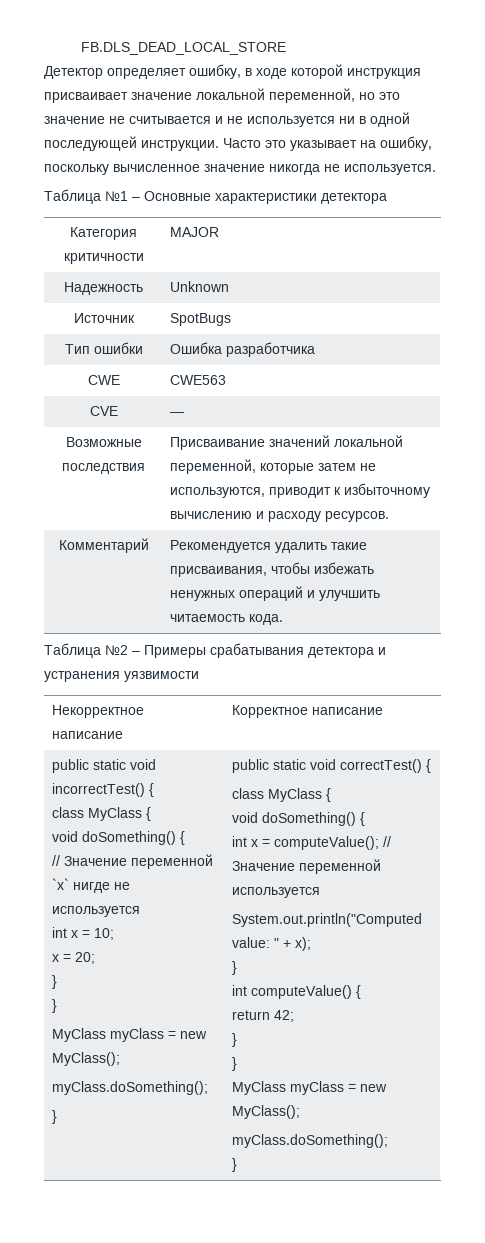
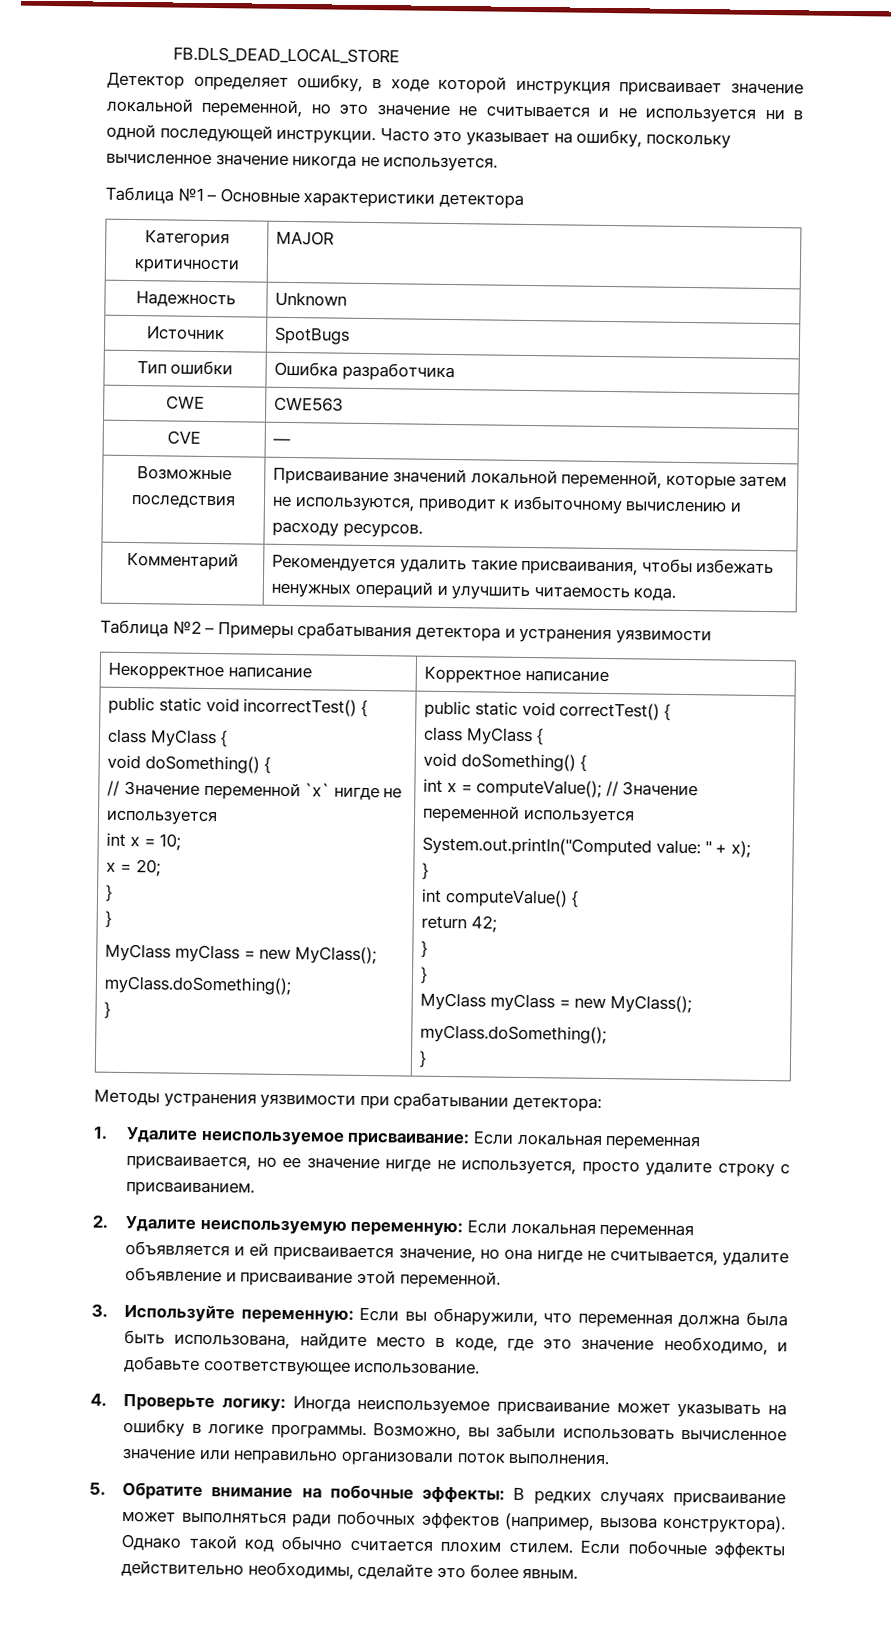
+ Методы устранения уязвимости при срабатывании детектора:
+ 1. Удалите неиспользуемое присваивание: Если локальная переменная присваивается, но ее значение нигде не используется, просто удалите строку с присваиванием.
+ 2. Удалите неиспользуемую переменную: Если локальная переменная объявляется и ей присваивается значение, но она нигде не считывается, удалите объявление и присваивание этой переменной.
+ 3. Используйте переменную: Если вы обнаружили, что переменная должна была быть использована, найдите место в коде, где это значение необходимо, и добавьте соответствующее использование.
+ 4. Проверьте логику: Иногда неиспользуемое присваивание может указывать на ошибку в логике программы. Возможно, вы забыли использовать вычисленное значение или неправильно организовали поток выполнения.
+ 5. Обратите внимание на побочные эффекты: В редких случаях присваивание может выполняться ради побочных эффектов (например, вызова конструктора). Однако такой код обычно считается плохим стилем. Если побочные эффекты действительно необходимы, сделайте это более явным.

